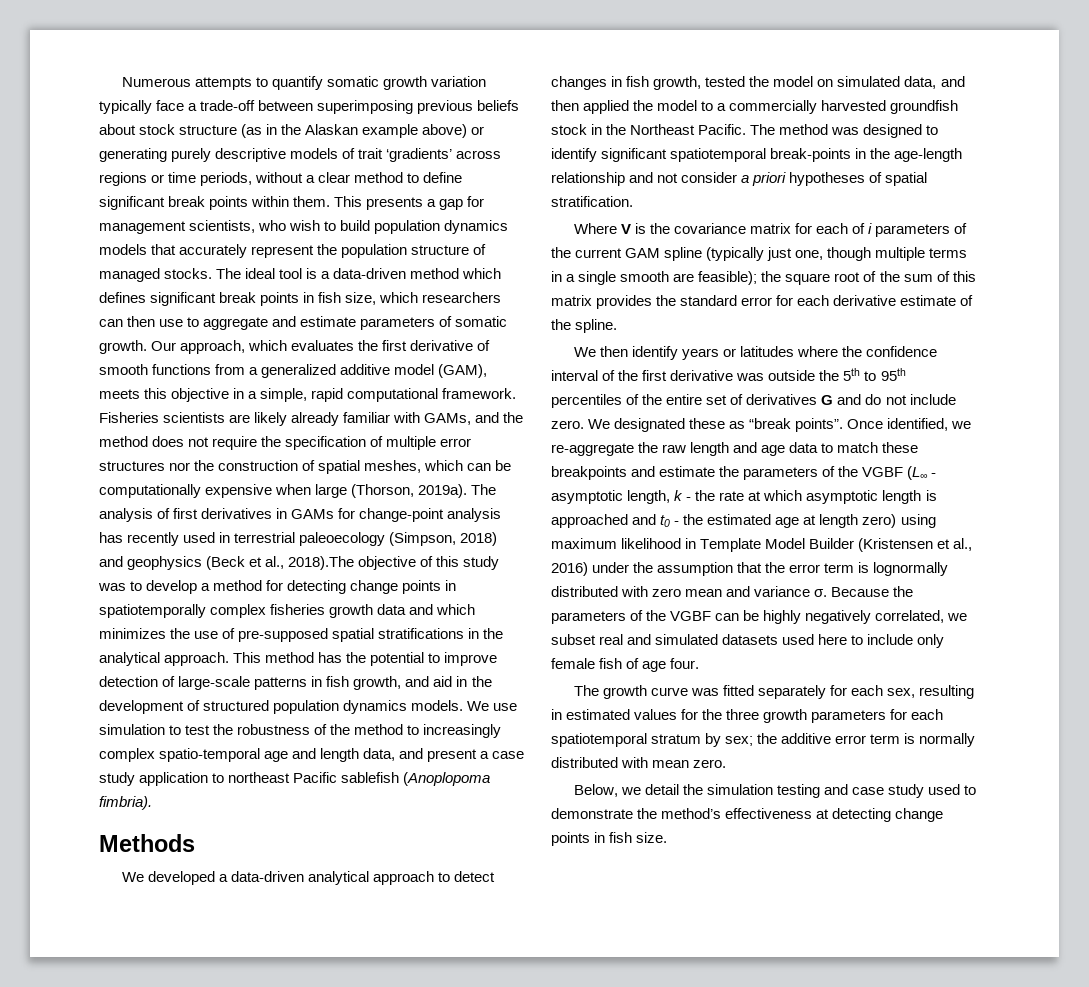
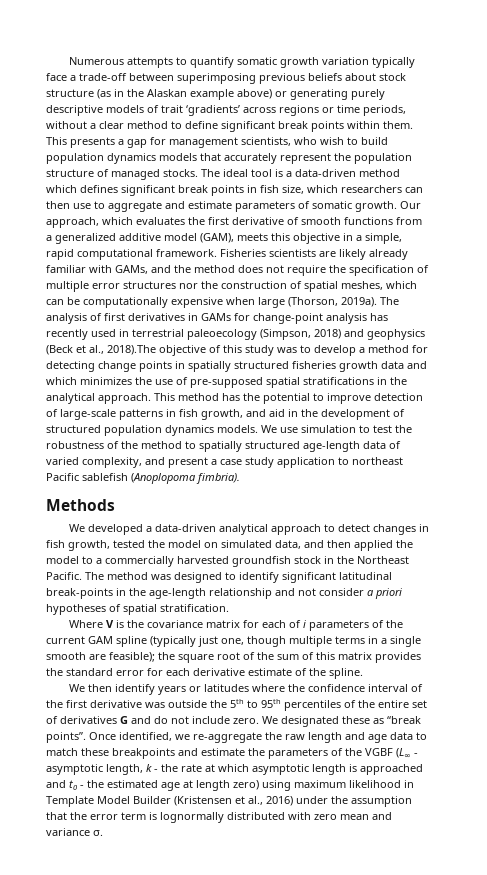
- The analysis of first derivatives in GAMs for change-point analysis has recently used in terrestrial paleoecology (Simpson, 2018) and geophysics (Beck et al., 2018).The objective of this study was to develop a method for detecting change points in spatiotemporally complex fisheries growth data and which minimizes the use of pre-supposed spatial stratifications in the analytical approach.
+ The analysis of first derivatives in GAMs for change-point analysis has recently used in terrestrial paleoecology (Simpson, 2018) and geophysics (Beck et al., 2018).The objective of this study was to develop a method for detecting change points in spatially structured fisheries growth data and which minimizes the use of pre-supposed spatial stratifications in the analytical approach.
- We use simulation to test the robustness of the method to increasingly complex spatio-temporal age and length data, and present a case study application to northeast Pacific sablefish (Anoplopoma fimbria).
+ We use simulation to test the robustness of the method to spatially structured age-length data of varied complexity, and present a case study application to northeast Pacific sablefish (Anoplopoma fimbria).
- The method was designed to identify significant spatiotemporal break-points in the age-length relationship and not consider a priori hypotheses of spatial stratification.
+ The method was designed to identify significant latitudinal break-points in the age-length relationship and not consider a priori hypotheses of spatial stratification.
- Because the parameters of the VGBF can be highly negatively correlated, we subset real and simulated datasets used here to include only female fish of age four.
- The growth curve was fitted separately for each sex, resulting in estimated values for the three growth parameters for each spatiotemporal stratum by sex; the additive error term is normally distributed with mean zero.
- Below, we detail the simulation testing and case study used to demonstrate the method’s effectiveness at detecting change points in fish size.

